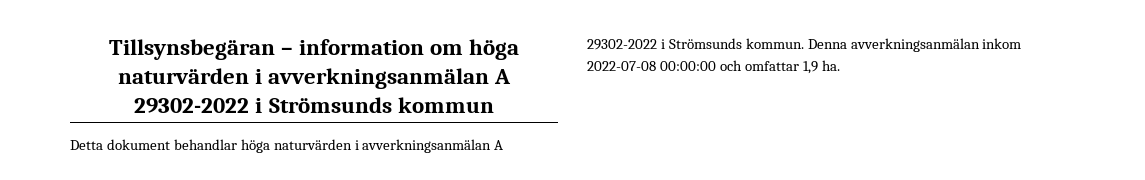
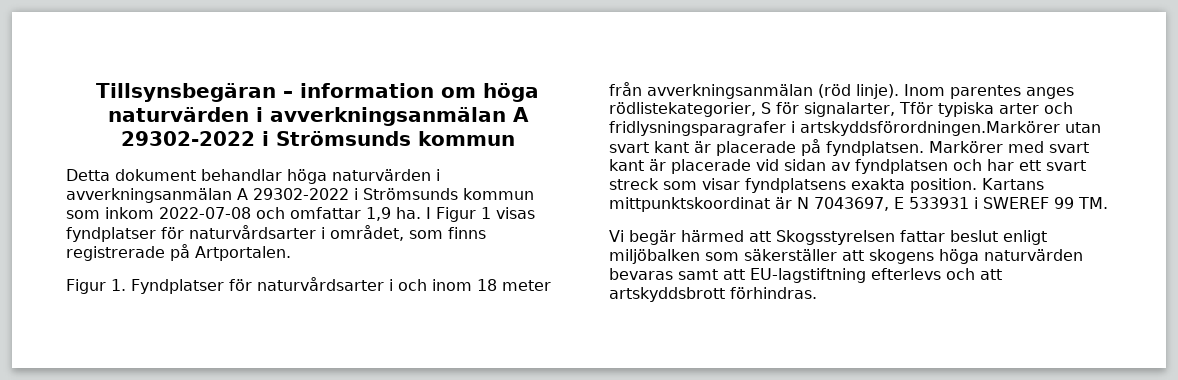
- Detta dokument behandlar höga naturvärden i avverkningsanmälan A 29302-2022 i Strömsunds kommun. Denna avverkningsanmälan inkom 2022-07-08 00:00:00 och omfattar 1,9 ha.
+ Detta dokument behandlar höga naturvärden i avverkningsanmälan A 29302-2022 i Strömsunds kommun som inkom 2022-07-08 och omfattar 1,9 ha.
+ I Figur 1 visas fyndplatser för naturvårdsarter i området, som finns registrerade på Artportalen.
+ Figur 1. Fyndplatser för naturvårdsarter i och inom 18 meter från avverkningsanmälan (röd linje). Inom parentes anges rödlistekategorier, S för signalarter, Tför typiska arter och fridlysningsparagrafer i artskyddsförordningen.Markörer utan svart kant är placerade på fyndplatsen. Markörer med svart kant är placerade vid sidan av fyndplatsen och har ett svart streck som visar fyndplatsens exakta position. Kartans mittpunktskoordinat är N 7043697, E 533931 i SWEREF 99 TM.
+ Vi begär härmed att Skogsstyrelsen fattar beslut enligt miljöbalken som säkerställer att skogens höga naturvärden bevaras samt att EU-lagstiftning efterlevs och att artskyddsbrott förhindras.

